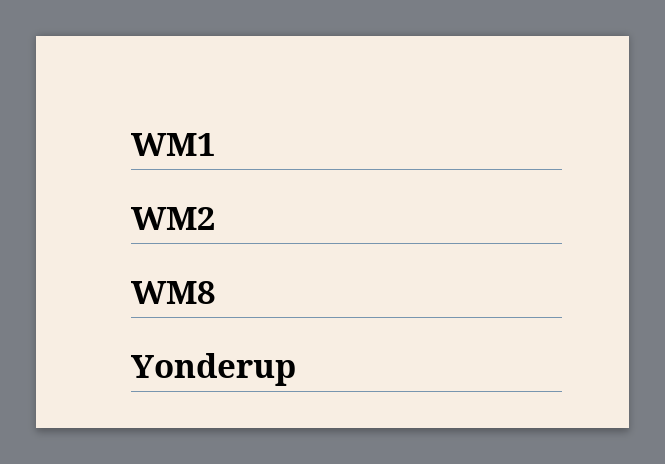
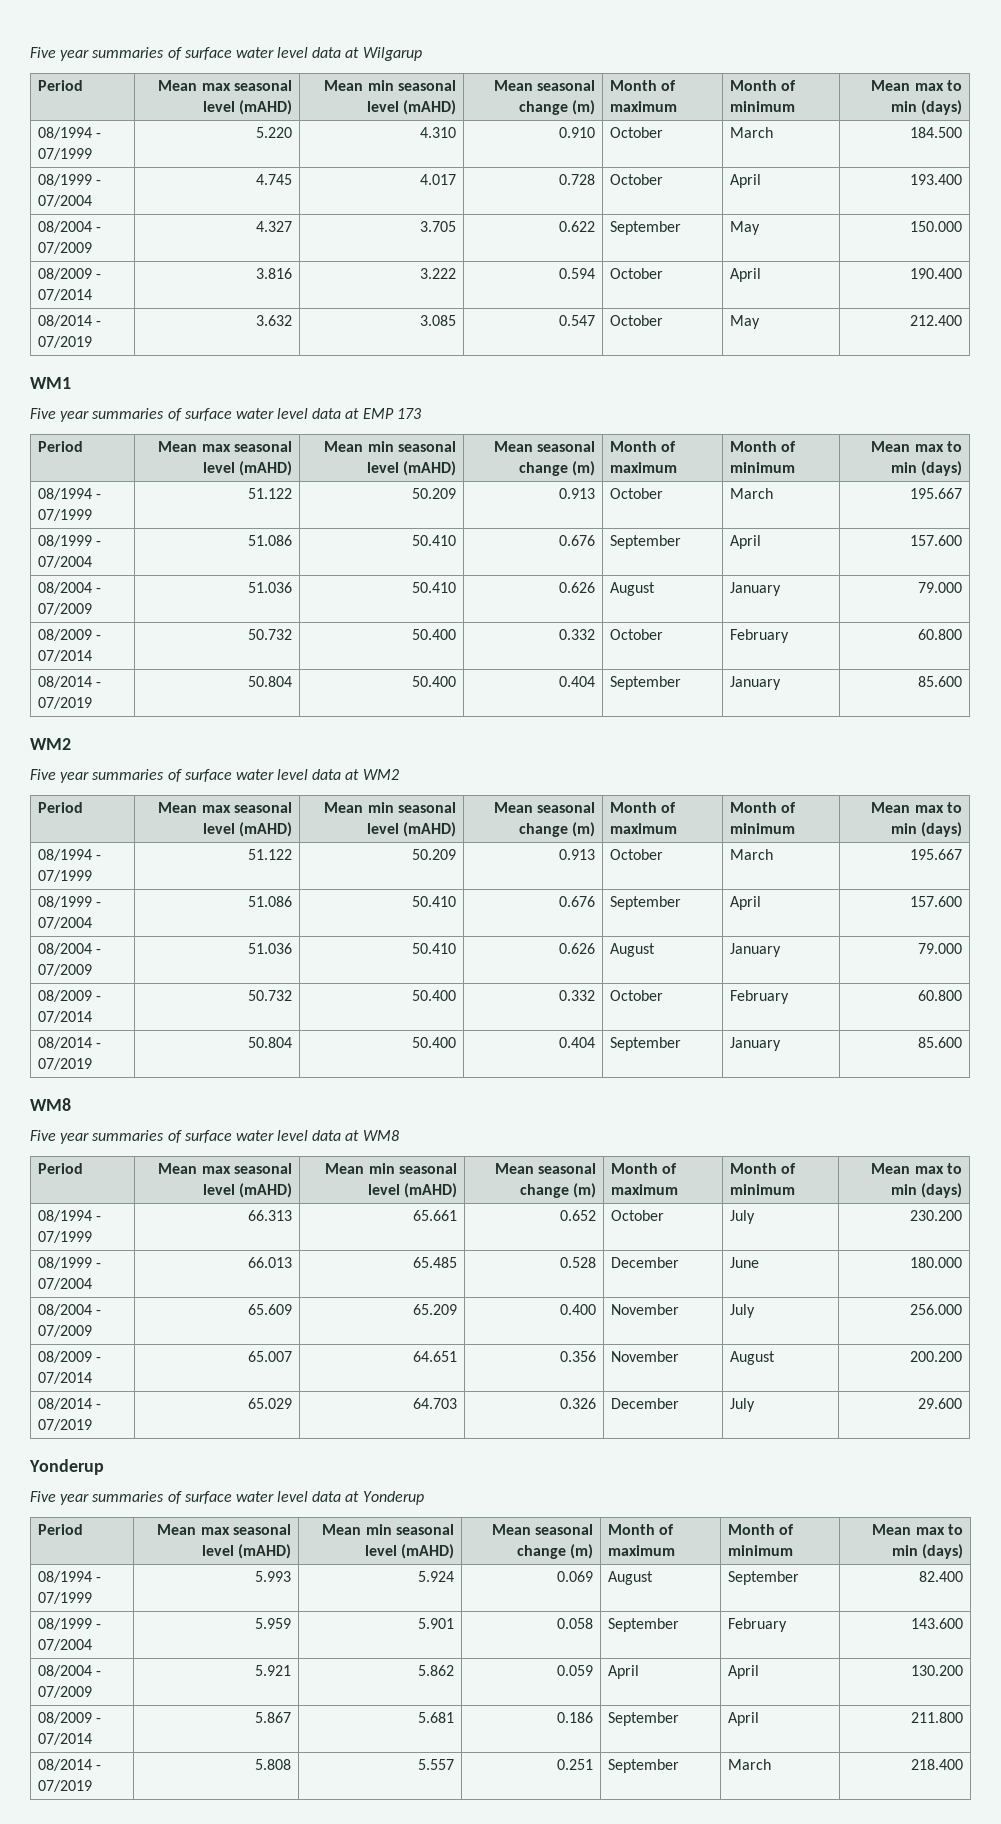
+ Five year summaries of surface water level data at Wilgarup
+ Period | Mean max seasonal level (mAHD) | Mean min seasonal level (mAHD) | Mean seasonal change (m) | Month of maximum | Month of minimum | Mean max to min (days)
+ 08/1994 - 07/1999 | 5.220 | 4.310 | 0.910 | October | March | 184.500
+ 08/1999 - 07/2004 | 4.745 | 4.017 | 0.728 | October | April | 193.400
+ 08/2004 - 07/2009 | 4.327 | 3.705 | 0.622 | September | May | 150.000
+ 08/2009 - 07/2014 | 3.816 | 3.222 | 0.594 | October | April | 190.400
+ 08/2014 - 07/2019 | 3.632 | 3.085 | 0.547 | October | May | 212.400
  WM1
+ Five year summaries of surface water level data at EMP 173
+ Period | Mean max seasonal level (mAHD) | Mean min seasonal level (mAHD) | Mean seasonal change (m) | Month of maximum | Month of minimum | Mean max to min (days)
+ 08/1994 - 07/1999 | 51.122 | 50.209 | 0.913 | October | March | 195.667
+ 08/1999 - 07/2004 | 51.086 | 50.410 | 0.676 | September | April | 157.600
+ 08/2004 - 07/2009 | 51.036 | 50.410 | 0.626 | August | January | 79.000
+ 08/2009 - 07/2014 | 50.732 | 50.400 | 0.332 | October | February | 60.800
+ 08/2014 - 07/2019 | 50.804 | 50.400 | 0.404 | September | January | 85.600
  WM2
+ Five year summaries of surface water level data at WM2
+ Period | Mean max seasonal level (mAHD) | Mean min seasonal level (mAHD) | Mean seasonal change (m) | Month of maximum | Month of minimum | Mean max to min (days)
+ 08/1994 - 07/1999 | 51.122 | 50.209 | 0.913 | October | March | 195.667
+ 08/1999 - 07/2004 | 51.086 | 50.410 | 0.676 | September | April | 157.600
+ 08/2004 - 07/2009 | 51.036 | 50.410 | 0.626 | August | January | 79.000
+ 08/2009 - 07/2014 | 50.732 | 50.400 | 0.332 | October | February | 60.800
+ 08/2014 - 07/2019 | 50.804 | 50.400 | 0.404 | September | January | 85.600
  WM8
+ Five year summaries of surface water level data at WM8
+ Period | Mean max seasonal level (mAHD) | Mean min seasonal level (mAHD) | Mean seasonal change (m) | Month of maximum | Month of minimum | Mean max to min (days)
+ 08/1994 - 07/1999 | 66.313 | 65.661 | 0.652 | October | July | 230.200
+ 08/1999 - 07/2004 | 66.013 | 65.485 | 0.528 | December | June | 180.000
+ 08/2004 - 07/2009 | 65.609 | 65.209 | 0.400 | November | July | 256.000
+ 08/2009 - 07/2014 | 65.007 | 64.651 | 0.356 | November | August | 200.200
+ 08/2014 - 07/2019 | 65.029 | 64.703 | 0.326 | December | July | 29.600
  Yonderup
+ Five year summaries of surface water level data at Yonderup
+ Period | Mean max seasonal level (mAHD) | Mean min seasonal level (mAHD) | Mean seasonal change (m) | Month of maximum | Month of minimum | Mean max to min (days)
+ 08/1994 - 07/1999 | 5.993 | 5.924 | 0.069 | August | September | 82.400
+ 08/1999 - 07/2004 | 5.959 | 5.901 | 0.058 | September | February | 143.600
+ 08/2004 - 07/2009 | 5.921 | 5.862 | 0.059 | April | April | 130.200
+ 08/2009 - 07/2014 | 5.867 | 5.681 | 0.186 | September | April | 211.800
+ 08/2014 - 07/2019 | 5.808 | 5.557 | 0.251 | September | March | 218.400

